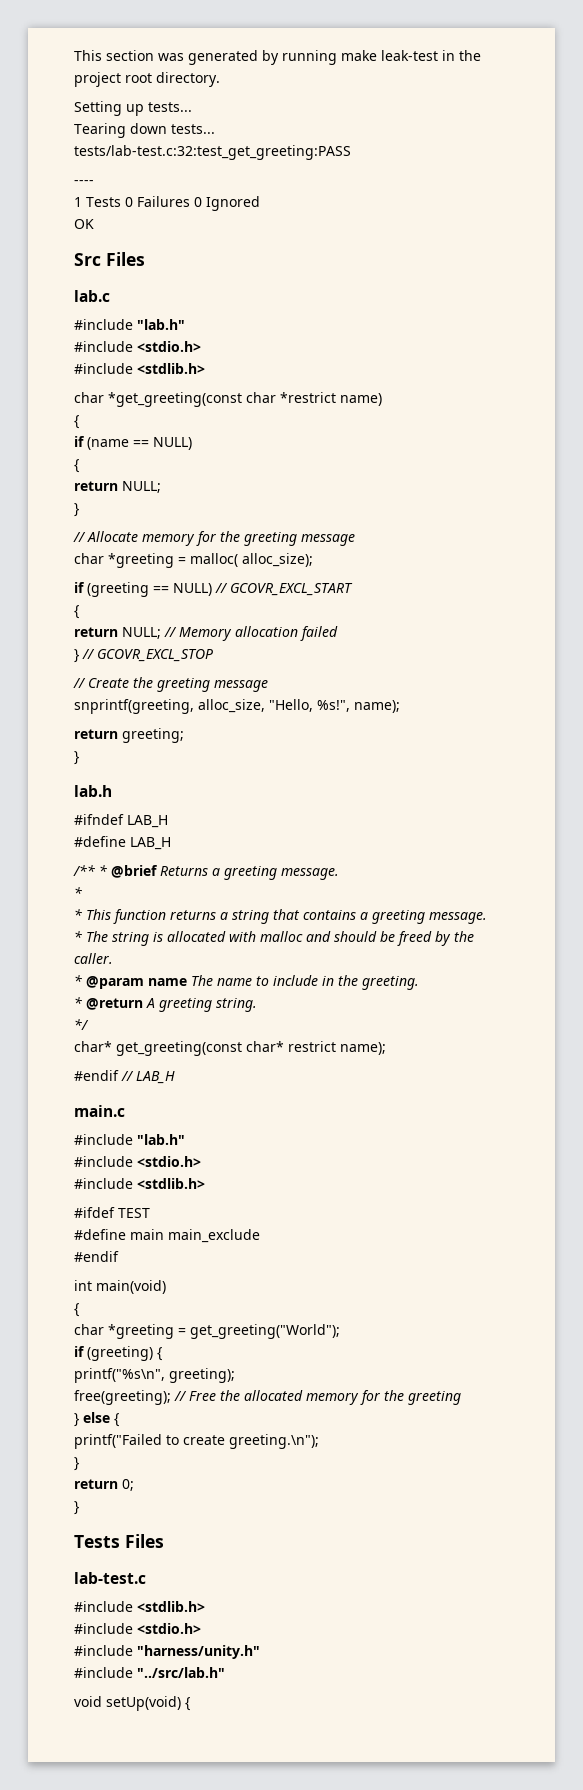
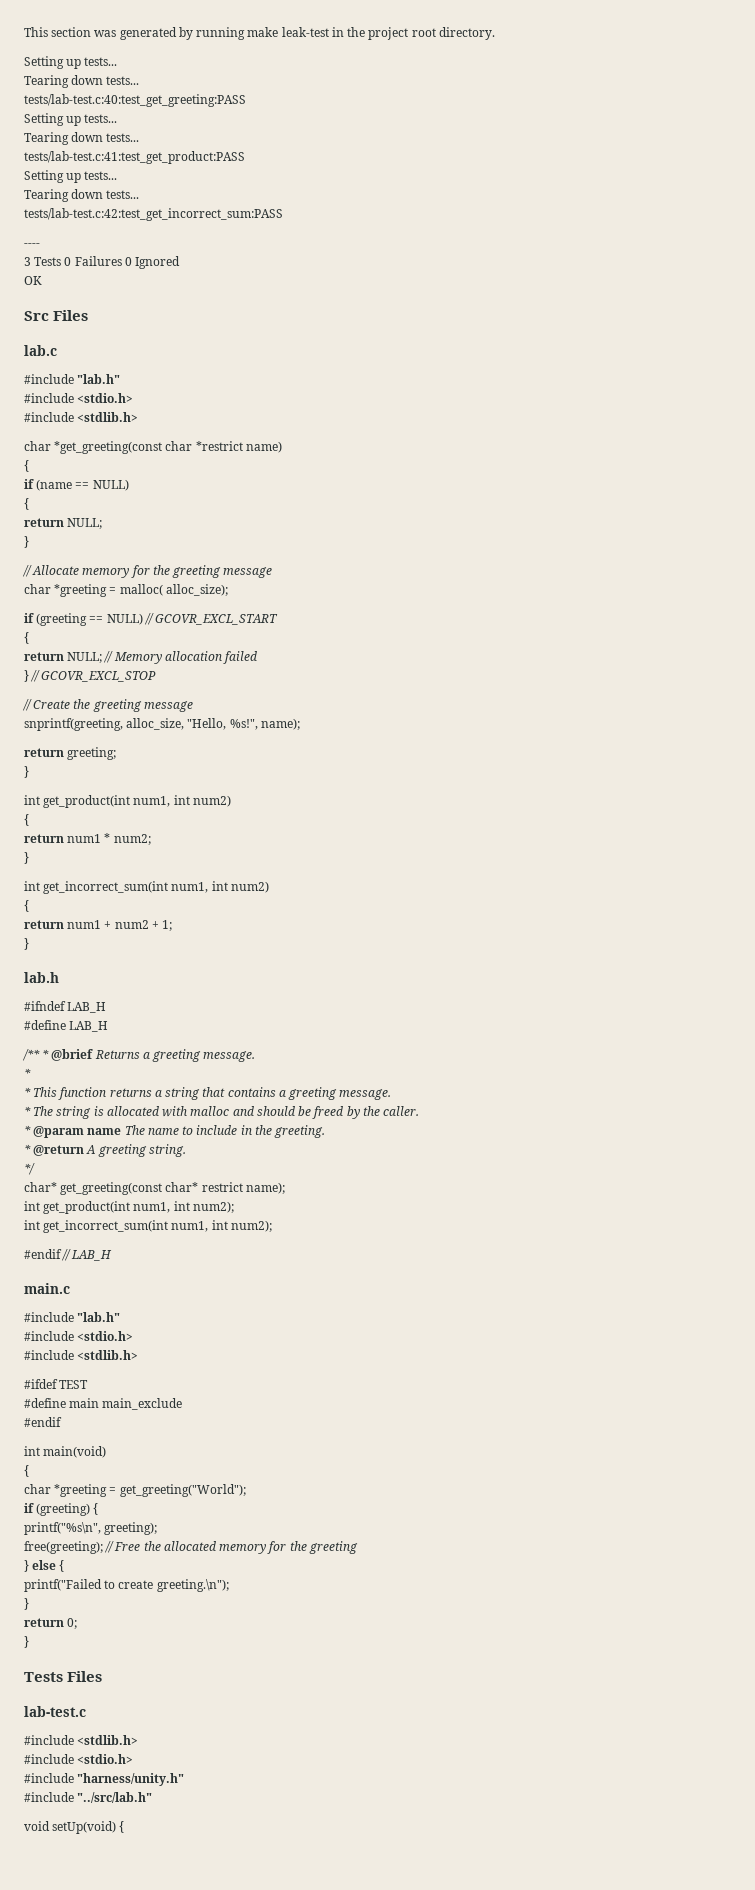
- tests/lab-test.c:32:test_get_greeting:PASS
+ tests/lab-test.c:40:test_get_greeting:PASS
+ Setting up tests...
+ Tearing down tests...
+ tests/lab-test.c:41:test_get_product:PASS
+ Setting up tests...
+ Tearing down tests...
+ tests/lab-test.c:42:test_get_incorrect_sum:PASS
- 1 Tests 0 Failures 0 Ignored
+ 3 Tests 0 Failures 0 Ignored
+ int get_product(int num1, int num2)
+ {
+ return num1 * num2;
+ }
+ int get_incorrect_sum(int num1, int num2)
+ {
+ return num1 + num2 + 1;
+ }
+ int get_product(int num1, int num2);
+ int get_incorrect_sum(int num1, int num2);

